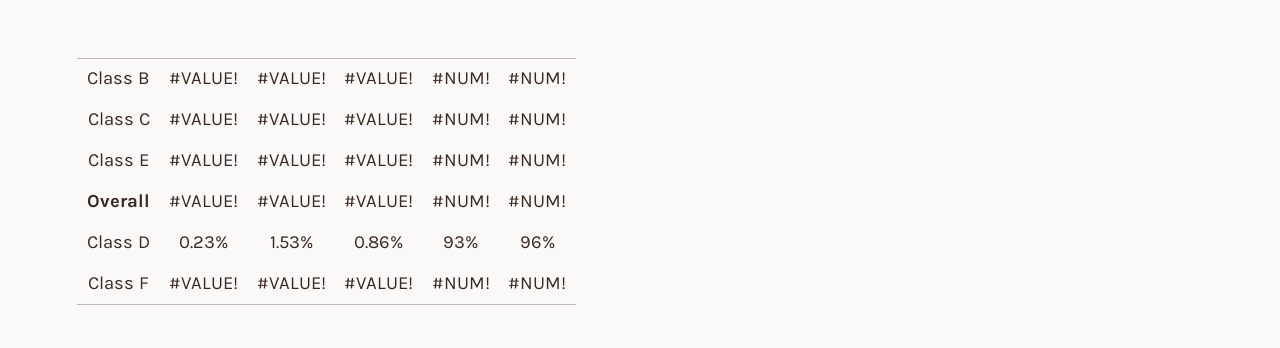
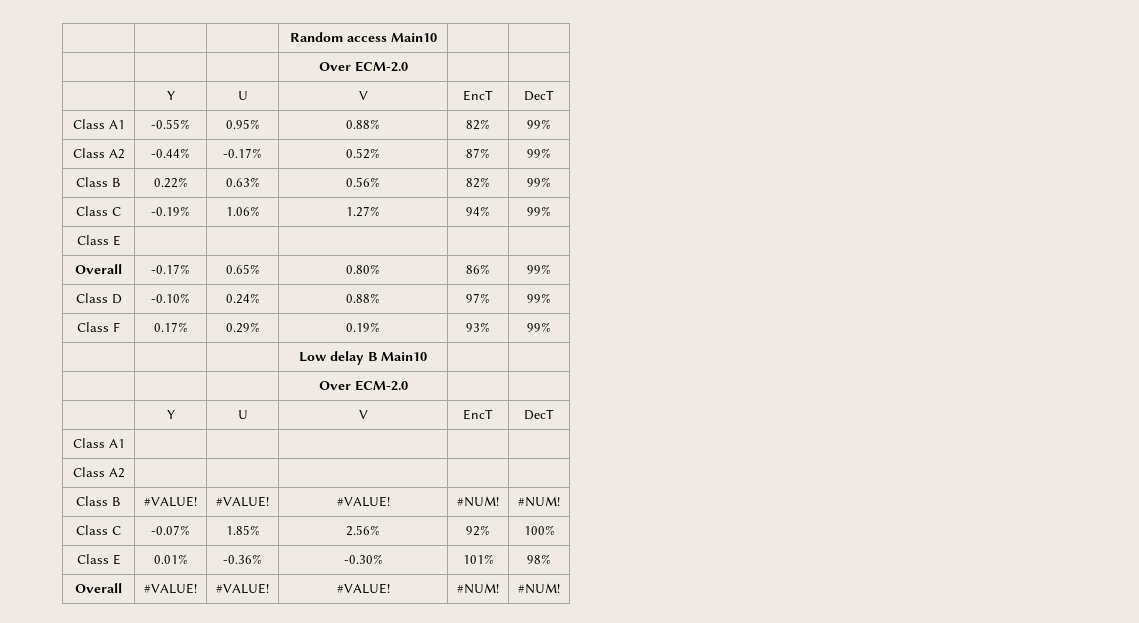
+ | | | Random access Main10 | |
+ | | | Over ECM-2.0 | |
+ | Y | U | V | EncT | DecT
+ Class A1 | -0.55% | 0.95% | 0.88% | 82% | 99%
+ Class A2 | -0.44% | -0.17% | 0.52% | 87% | 99%
+ Class B | 0.22% | 0.63% | 0.56% | 82% | 99%
+ Class C | -0.19% | 1.06% | 1.27% | 94% | 99%
+ Class E | | | | |
+ Overall | -0.17% | 0.65% | 0.80% | 86% | 99%
+ Class D | -0.10% | 0.24% | 0.88% | 97% | 99%
+ Class F | 0.17% | 0.29% | 0.19% | 93% | 99%
+ | | | Low delay B Main10 | |
+ | | | Over ECM-2.0 | |
+ | Y | U | V | EncT | DecT
+ Class A1 | | | | |
+ Class A2 | | | | |
- Class C | #VALUE! | #VALUE! | #VALUE! | #NUM! | #NUM!
- Class E | #VALUE! | #VALUE! | #VALUE! | #NUM! | #NUM!
+ Class C | -0.07% | 1.85% | 2.56% | 92% | 100%
+ Class E | 0.01% | -0.36% | -0.30% | 101% | 98%
- Class D | 0.23% | 1.53% | 0.86% | 93% | 96%
- Class F | #VALUE! | #VALUE! | #VALUE! | #NUM! | #NUM!

